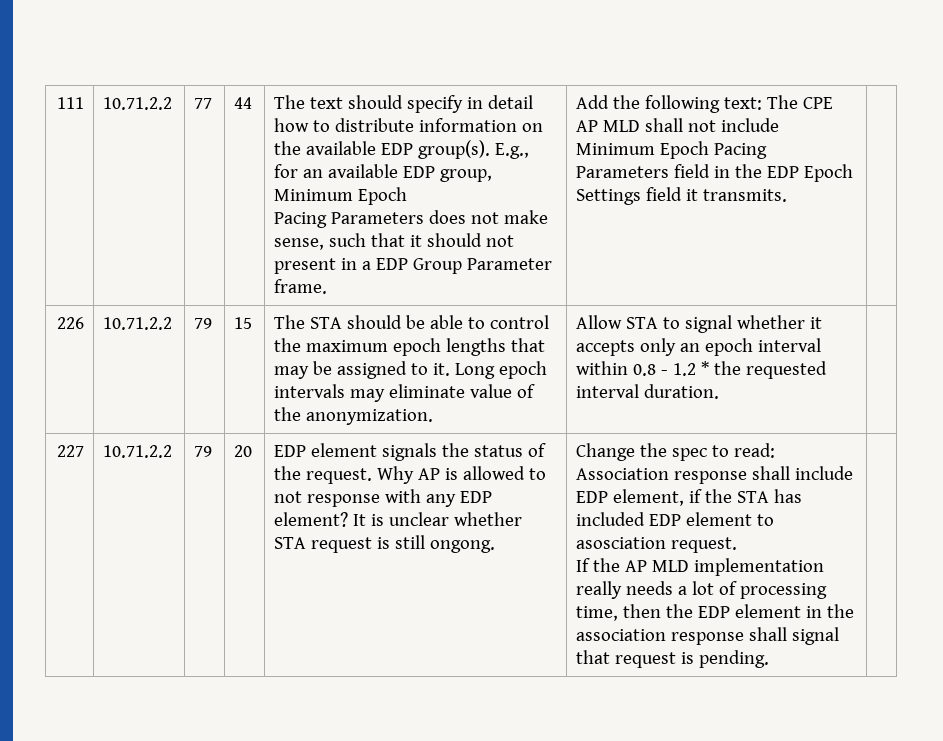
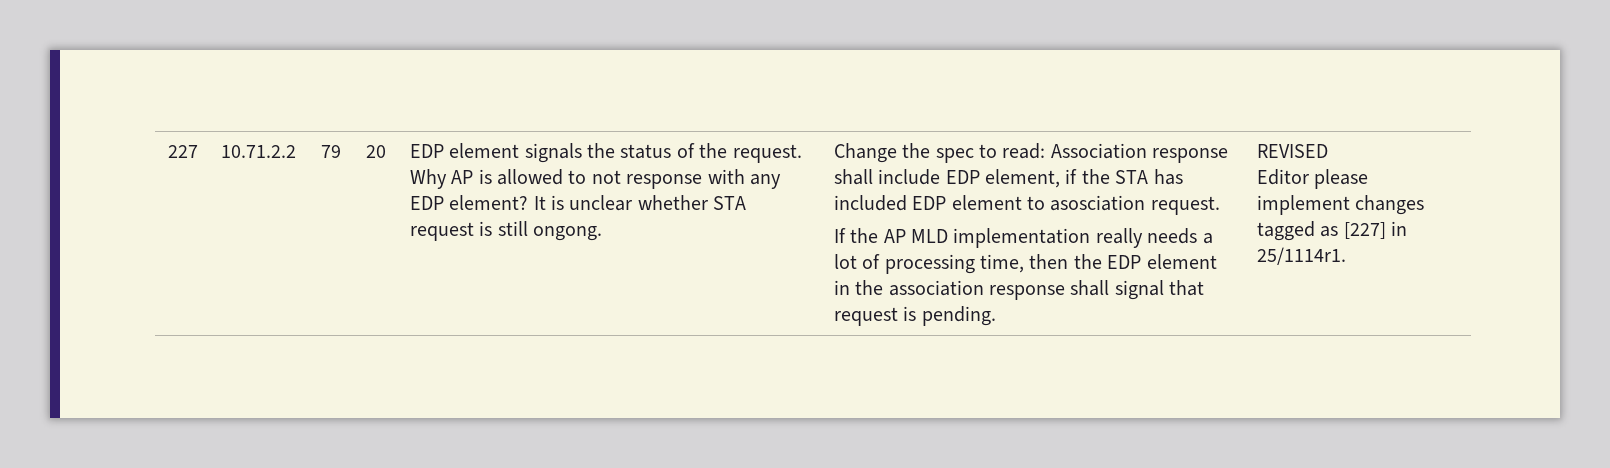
- 111 | 10.71.2.2 | 77 | 44 | The text should specify in detail how to distribute information on the available EDP group(s). E.g., for an available EDP group, Minimum Epoch
- Pacing Parameters does not make sense, such that it should not present in a EDP Group Parameter frame. | Add the following text: The CPE AP MLD shall not include Minimum Epoch Pacing Parameters field in the EDP Epoch Settings field it transmits. |
- 226 | 10.71.2.2 | 79 | 15 | The STA should be able to control the maximum epoch lengths that may be assigned to it. Long epoch intervals may eliminate value of the anonymization. | Allow STA to signal whether it accepts only an epoch interval within 0.8 - 1.2 * the requested interval duration.
+ REVISED
+ Editor please implement changes tagged as [227] in 25/1114r1.

